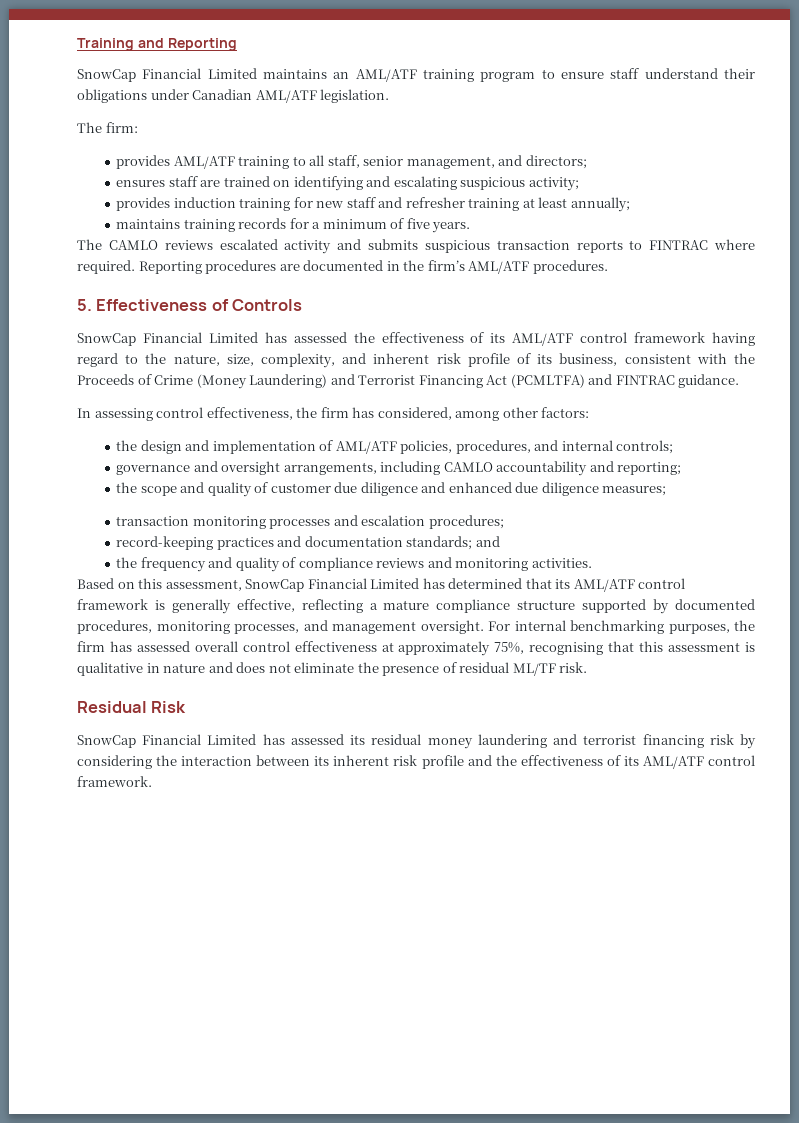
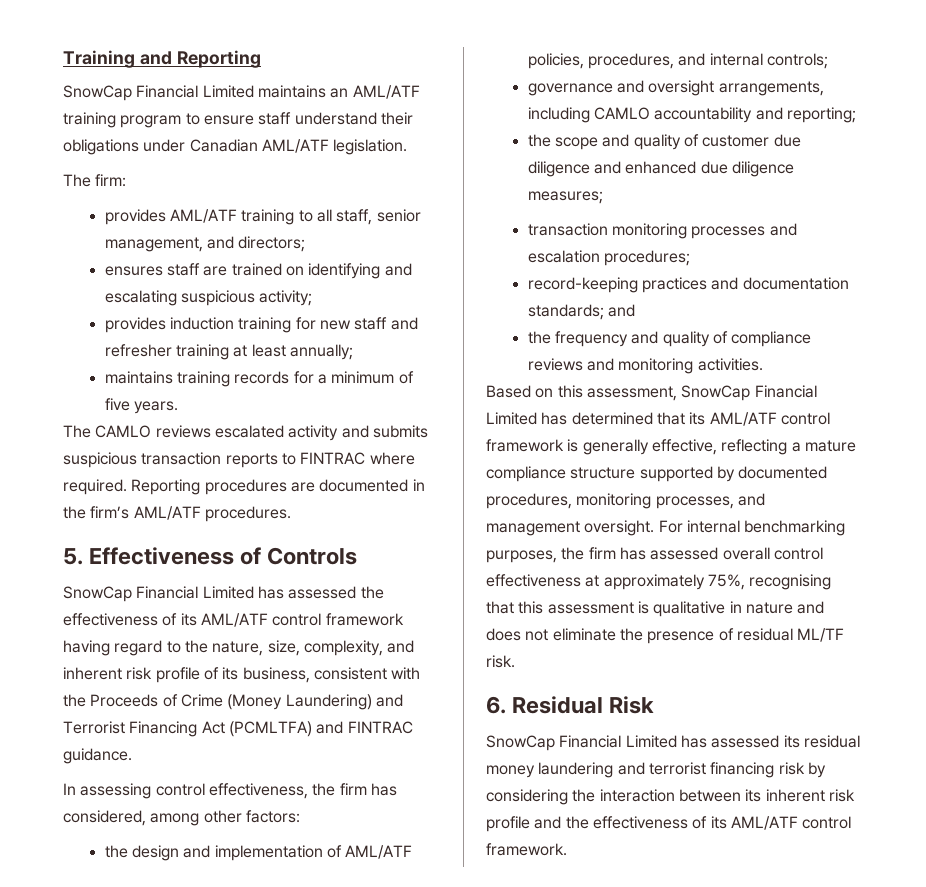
- Residual Risk
+ 6. Residual Risk

